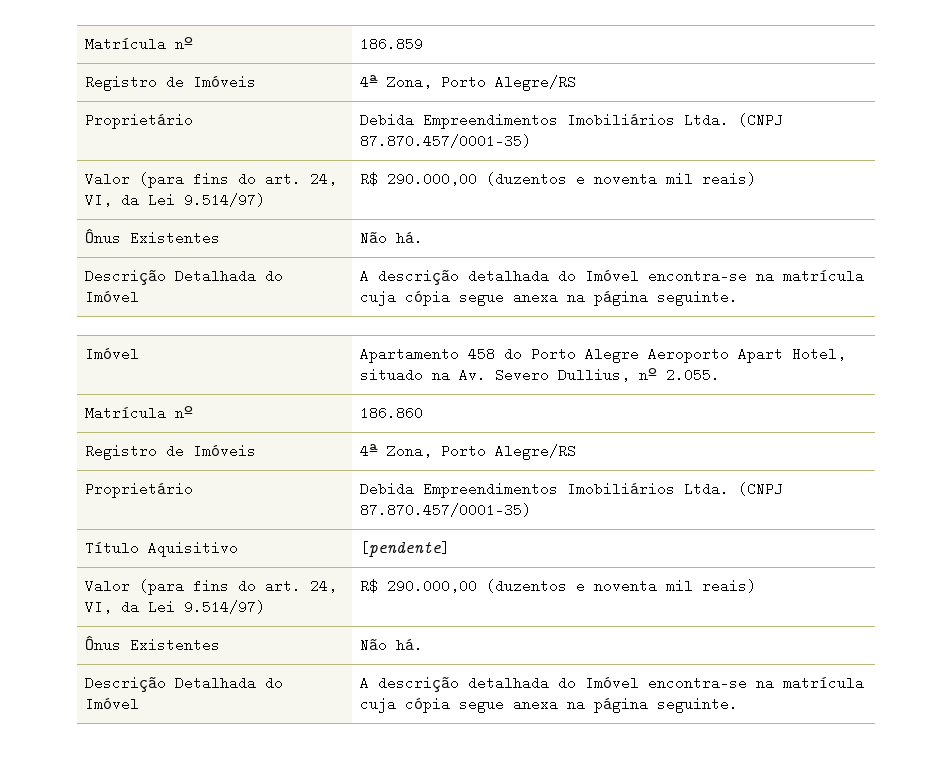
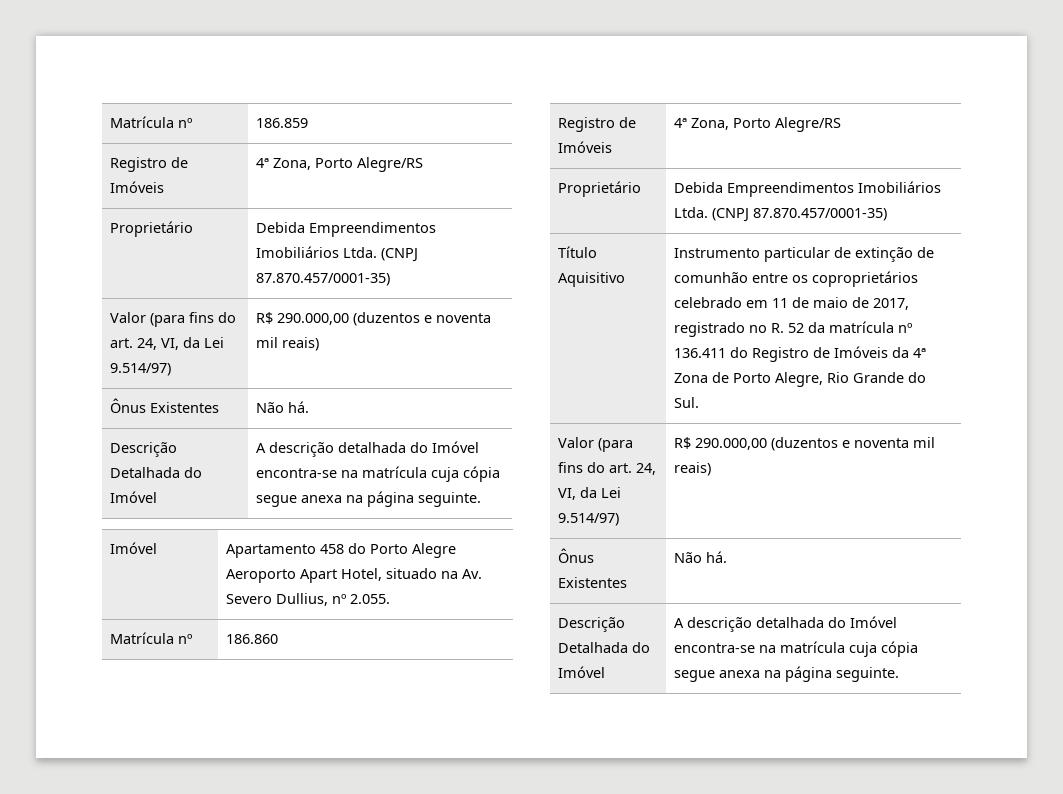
- Título Aquisitivo | [pendente]
+ Título Aquisitivo | Instrumento particular de extinção de comunhão entre os coproprietários celebrado em 11 de maio de 2017, registrado no R. 52 da matrícula nº 136.411 do Registro de Imóveis da 4ª Zona de Porto Alegre, Rio Grande do Sul.

